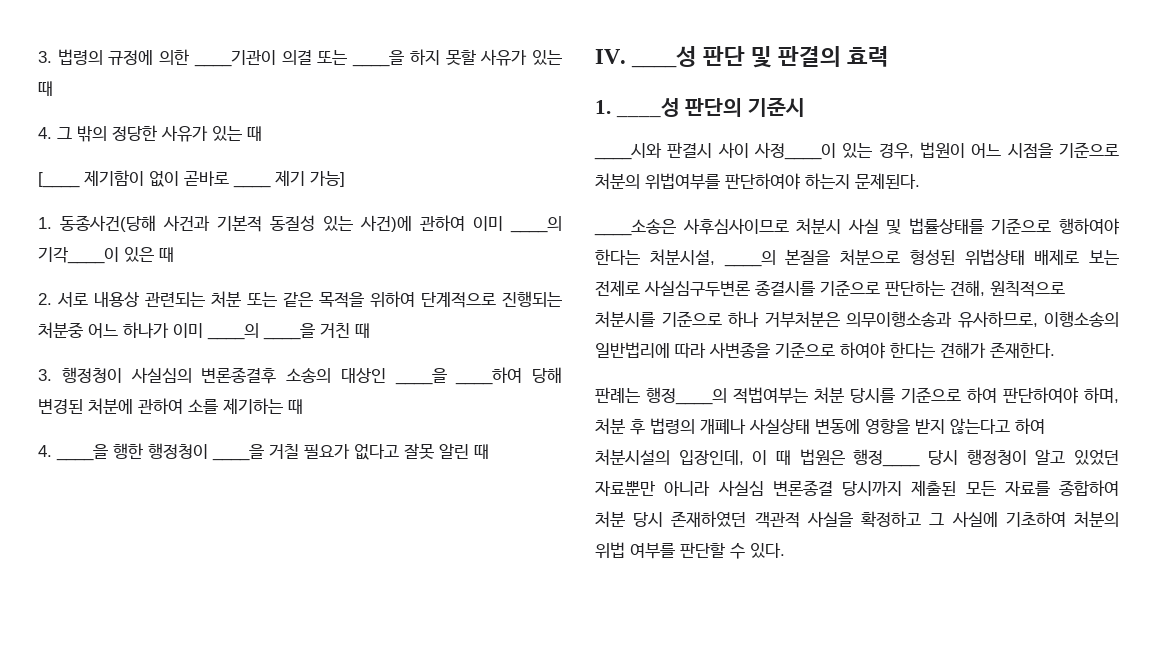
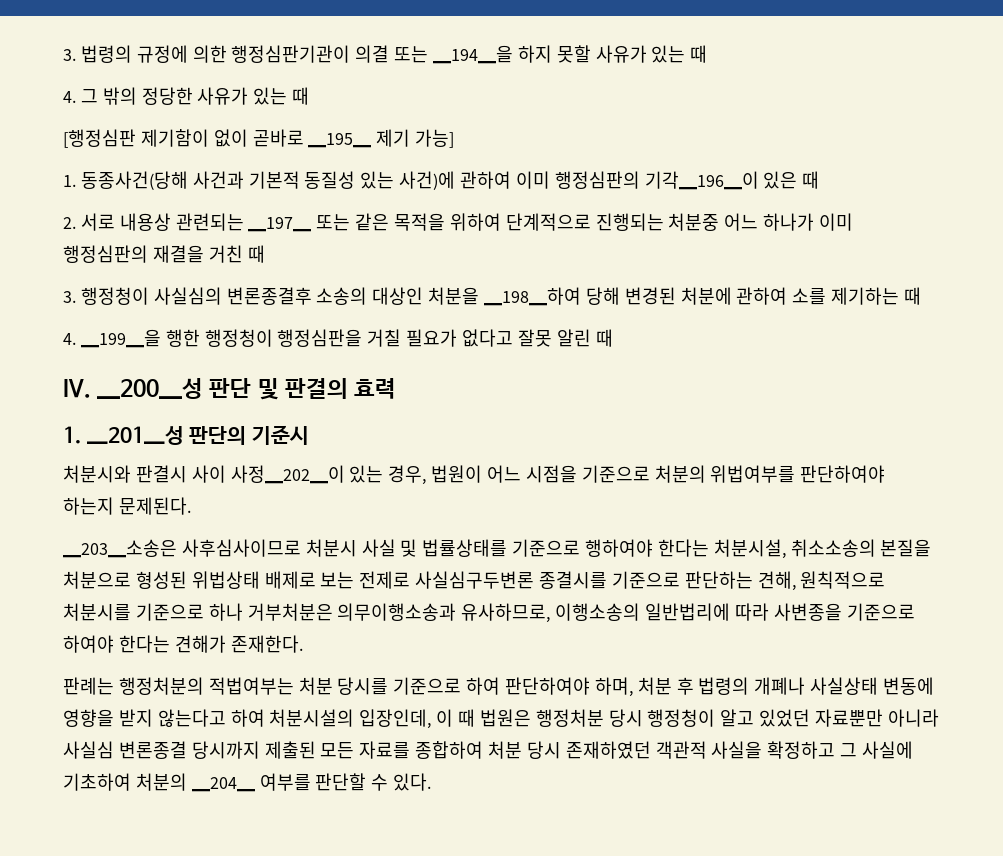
- 3. 법령의 규정에 의한 ____기관이 의결 또는 ____을 하지 못할 사유가 있는 때
+ 3. 법령의 규정에 의한 행정심판기관이 의결 또는 ▁194▁을 하지 못할 사유가 있는 때
- [____ 제기함이 없이 곧바로 ____ 제기 가능]
+ [행정심판 제기함이 없이 곧바로 ▁195▁ 제기 가능]
- 1. 동종사건(당해 사건과 기본적 동질성 있는 사건)에 관하여 이미 ____의 기각____이 있은 때
+ 1. 동종사건(당해 사건과 기본적 동질성 있는 사건)에 관하여 이미 행정심판의 기각▁196▁이 있은 때
- 2. 서로 내용상 관련되는 처분 또는 같은 목적을 위하여 단계적으로 진행되는 처분중 어느 하나가 이미 ____의 ____을 거친 때
+ 2. 서로 내용상 관련되는 ▁197▁ 또는 같은 목적을 위하여 단계적으로 진행되는 처분중 어느 하나가 이미 행정심판의 재결을 거친 때
- 3. 행정청이 사실심의 변론종결후 소송의 대상인 ____을 ____하여 당해 변경된 처분에 관하여 소를 제기하는 때
+ 3. 행정청이 사실심의 변론종결후 소송의 대상인 처분을 ▁198▁하여 당해 변경된 처분에 관하여 소를 제기하는 때
- 4. ____을 행한 행정청이 ____을 거칠 필요가 없다고 잘못 알린 때
+ 4. ▁199▁을 행한 행정청이 행정심판을 거칠 필요가 없다고 잘못 알린 때
- IV. ____성 판단 및 판결의 효력
+ IV. ▁200▁성 판단 및 판결의 효력
- 1. ____성 판단의 기준시
+ 1. ▁201▁성 판단의 기준시
- ____시와 판결시 사이 사정____이 있는 경우, 법원이 어느 시점을 기준으로 처분의 위법여부를 판단하여야 하는지 문제된다.
+ 처분시와 판결시 사이 사정▁202▁이 있는 경우, 법원이 어느 시점을 기준으로 처분의 위법여부를 판단하여야 하는지 문제된다.
- ____소송은 사후심사이므로 처분시 사실 및 법률상태를 기준으로 행하여야 한다는 처분시설, ____의 본질을 처분으로 형성된 위법상태 배제로 보는 전제로 사실심구두변론 종결시를 기준으로 판단하는 견해, 원칙적으로 처분시를 기준으로 하나 거부처분은 의무이행소송과 유사하므로, 이행소송의 일반법리에 따라 사변종을 기준으로 하여야 한다는 견해가 존재한다.
+ ▁203▁소송은 사후심사이므로 처분시 사실 및 법률상태를 기준으로 행하여야 한다는 처분시설, 취소소송의 본질을 처분으로 형성된 위법상태 배제로 보는 전제로 사실심구두변론 종결시를 기준으로 판단하는 견해, 원칙적으로 처분시를 기준으로 하나 거부처분은 의무이행소송과 유사하므로, 이행소송의 일반법리에 따라 사변종을 기준으로 하여야 한다는 견해가 존재한다.
- 판례는 행정____의 적법여부는 처분 당시를 기준으로 하여 판단하여야 하며, 처분 후 법령의 개폐나 사실상태 변동에 영향을 받지 않는다고 하여 처분시설의 입장인데, 이 때 법원은 행정____ 당시 행정청이 알고 있었던 자료뿐만 아니라 사실심 변론종결 당시까지 제출된 모든 자료를 종합하여 처분 당시 존재하였던 객관적 사실을 확정하고 그 사실에 기초하여 처분의 위법 여부를 판단할 수 있다.
+ 판례는 행정처분의 적법여부는 처분 당시를 기준으로 하여 판단하여야 하며, 처분 후 법령의 개폐나 사실상태 변동에 영향을 받지 않는다고 하여 처분시설의 입장인데, 이 때 법원은 행정처분 당시 행정청이 알고 있었던 자료뿐만 아니라 사실심 변론종결 당시까지 제출된 모든 자료를 종합하여 처분 당시 존재하였던 객관적 사실을 확정하고 그 사실에 기초하여 처분의 ▁204▁ 여부를 판단할 수 있다.

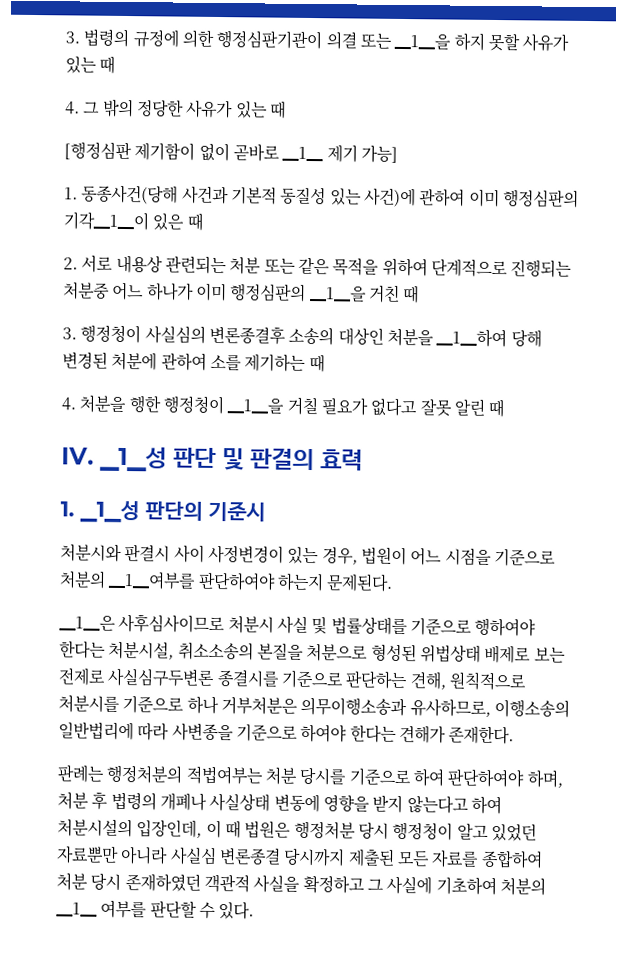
- 3. 법령의 규정에 의한 행정심판기관이 의결 또는 ▁194▁을 하지 못할 사유가 있는 때
+ 3. 법령의 규정에 의한 행정심판기관이 의결 또는 ▁1▁을 하지 못할 사유가 있는 때
- [행정심판 제기함이 없이 곧바로 ▁195▁ 제기 가능]
+ [행정심판 제기함이 없이 곧바로 ▁1▁ 제기 가능]
- 1. 동종사건(당해 사건과 기본적 동질성 있는 사건)에 관하여 이미 행정심판의 기각▁196▁이 있은 때
+ 1. 동종사건(당해 사건과 기본적 동질성 있는 사건)에 관하여 이미 행정심판의 기각▁1▁이 있은 때
- 2. 서로 내용상 관련되는 ▁197▁ 또는 같은 목적을 위하여 단계적으로 진행되는 처분중 어느 하나가 이미 행정심판의 재결을 거친 때
+ 2. 서로 내용상 관련되는 처분 또는 같은 목적을 위하여 단계적으로 진행되는 처분중 어느 하나가 이미 행정심판의 ▁1▁을 거친 때
- 3. 행정청이 사실심의 변론종결후 소송의 대상인 처분을 ▁198▁하여 당해 변경된 처분에 관하여 소를 제기하는 때
+ 3. 행정청이 사실심의 변론종결후 소송의 대상인 처분을 ▁1▁하여 당해 변경된 처분에 관하여 소를 제기하는 때
- 4. ▁199▁을 행한 행정청이 행정심판을 거칠 필요가 없다고 잘못 알린 때
+ 4. 처분을 행한 행정청이 ▁1▁을 거칠 필요가 없다고 잘못 알린 때
- IV. ▁200▁성 판단 및 판결의 효력
+ IV. ▁1▁성 판단 및 판결의 효력
- 1. ▁201▁성 판단의 기준시
+ 1. ▁1▁성 판단의 기준시
- 처분시와 판결시 사이 사정▁202▁이 있는 경우, 법원이 어느 시점을 기준으로 처분의 위법여부를 판단하여야 하는지 문제된다.
+ 처분시와 판결시 사이 사정변경이 있는 경우, 법원이 어느 시점을 기준으로 처분의 ▁1▁여부를 판단하여야 하는지 문제된다.
- ▁203▁소송은 사후심사이므로 처분시 사실 및 법률상태를 기준으로 행하여야 한다는 처분시설, 취소소송의 본질을 처분으로 형성된 위법상태 배제로 보는 전제로 사실심구두변론 종결시를 기준으로 판단하는 견해, 원칙적으로 처분시를 기준으로 하나 거부처분은 의무이행소송과 유사하므로, 이행소송의 일반법리에 따라 사변종을 기준으로 하여야 한다는 견해가 존재한다.
+ ▁1▁은 사후심사이므로 처분시 사실 및 법률상태를 기준으로 행하여야 한다는 처분시설, 취소소송의 본질을 처분으로 형성된 위법상태 배제로 보는 전제로 사실심구두변론 종결시를 기준으로 판단하는 견해, 원칙적으로 처분시를 기준으로 하나 거부처분은 의무이행소송과 유사하므로, 이행소송의 일반법리에 따라 사변종을 기준으로 하여야 한다는 견해가 존재한다.
- 판례는 행정처분의 적법여부는 처분 당시를 기준으로 하여 판단하여야 하며, 처분 후 법령의 개폐나 사실상태 변동에 영향을 받지 않는다고 하여 처분시설의 입장인데, 이 때 법원은 행정처분 당시 행정청이 알고 있었던 자료뿐만 아니라 사실심 변론종결 당시까지 제출된 모든 자료를 종합하여 처분 당시 존재하였던 객관적 사실을 확정하고 그 사실에 기초하여 처분의 ▁204▁ 여부를 판단할 수 있다.
+ 판례는 행정처분의 적법여부는 처분 당시를 기준으로 하여 판단하여야 하며, 처분 후 법령의 개폐나 사실상태 변동에 영향을 받지 않는다고 하여 처분시설의 입장인데, 이 때 법원은 행정처분 당시 행정청이 알고 있었던 자료뿐만 아니라 사실심 변론종결 당시까지 제출된 모든 자료를 종합하여 처분 당시 존재하였던 객관적 사실을 확정하고 그 사실에 기초하여 처분의 ▁1▁ 여부를 판단할 수 있다.

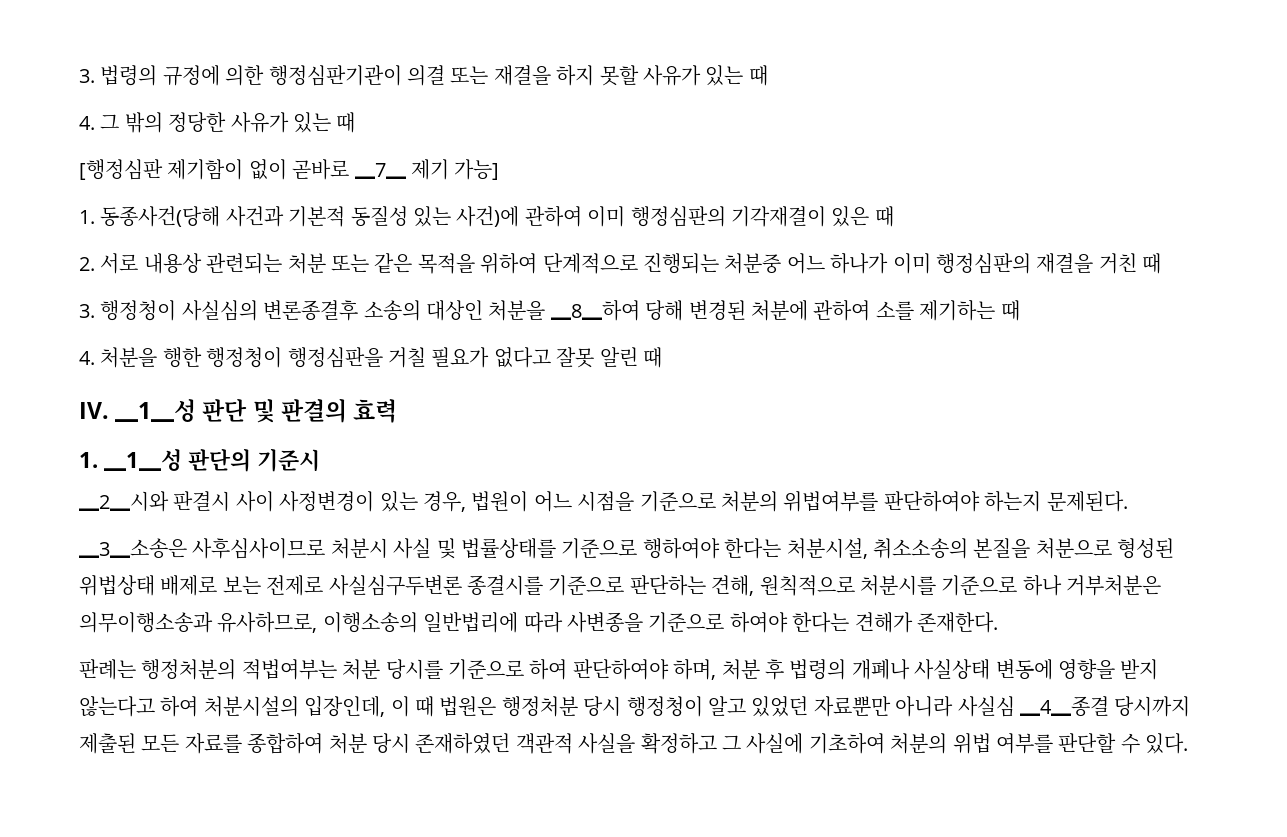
- 3. 법령의 규정에 의한 행정심판기관이 의결 또는 ▁1▁을 하지 못할 사유가 있는 때
+ 3. 법령의 규정에 의한 행정심판기관이 의결 또는 재결을 하지 못할 사유가 있는 때
- [행정심판 제기함이 없이 곧바로 ▁1▁ 제기 가능]
+ [행정심판 제기함이 없이 곧바로 ▁7▁ 제기 가능]
- 1. 동종사건(당해 사건과 기본적 동질성 있는 사건)에 관하여 이미 행정심판의 기각▁1▁이 있은 때
+ 1. 동종사건(당해 사건과 기본적 동질성 있는 사건)에 관하여 이미 행정심판의 기각재결이 있은 때
- 2. 서로 내용상 관련되는 처분 또는 같은 목적을 위하여 단계적으로 진행되는 처분중 어느 하나가 이미 행정심판의 ▁1▁을 거친 때
+ 2. 서로 내용상 관련되는 처분 또는 같은 목적을 위하여 단계적으로 진행되는 처분중 어느 하나가 이미 행정심판의 재결을 거친 때
- 3. 행정청이 사실심의 변론종결후 소송의 대상인 처분을 ▁1▁하여 당해 변경된 처분에 관하여 소를 제기하는 때
+ 3. 행정청이 사실심의 변론종결후 소송의 대상인 처분을 ▁8▁하여 당해 변경된 처분에 관하여 소를 제기하는 때
- 4. 처분을 행한 행정청이 ▁1▁을 거칠 필요가 없다고 잘못 알린 때
+ 4. 처분을 행한 행정청이 행정심판을 거칠 필요가 없다고 잘못 알린 때
- 처분시와 판결시 사이 사정변경이 있는 경우, 법원이 어느 시점을 기준으로 처분의 ▁1▁여부를 판단하여야 하는지 문제된다.
+ ▁2▁시와 판결시 사이 사정변경이 있는 경우, 법원이 어느 시점을 기준으로 처분의 위법여부를 판단하여야 하는지 문제된다.
- ▁1▁은 사후심사이므로 처분시 사실 및 법률상태를 기준으로 행하여야 한다는 처분시설, 취소소송의 본질을 처분으로 형성된 위법상태 배제로 보는 전제로 사실심구두변론 종결시를 기준으로 판단하는 견해, 원칙적으로 처분시를 기준으로 하나 거부처분은 의무이행소송과 유사하므로, 이행소송의 일반법리에 따라 사변종을 기준으로 하여야 한다는 견해가 존재한다.
+ ▁3▁소송은 사후심사이므로 처분시 사실 및 법률상태를 기준으로 행하여야 한다는 처분시설, 취소소송의 본질을 처분으로 형성된 위법상태 배제로 보는 전제로 사실심구두변론 종결시를 기준으로 판단하는 견해, 원칙적으로 처분시를 기준으로 하나 거부처분은 의무이행소송과 유사하므로, 이행소송의 일반법리에 따라 사변종을 기준으로 하여야 한다는 견해가 존재한다.
- 판례는 행정처분의 적법여부는 처분 당시를 기준으로 하여 판단하여야 하며, 처분 후 법령의 개폐나 사실상태 변동에 영향을 받지 않는다고 하여 처분시설의 입장인데, 이 때 법원은 행정처분 당시 행정청이 알고 있었던 자료뿐만 아니라 사실심 변론종결 당시까지 제출된 모든 자료를 종합하여 처분 당시 존재하였던 객관적 사실을 확정하고 그 사실에 기초하여 처분의 ▁1▁ 여부를 판단할 수 있다.
+ 판례는 행정처분의 적법여부는 처분 당시를 기준으로 하여 판단하여야 하며, 처분 후 법령의 개폐나 사실상태 변동에 영향을 받지 않는다고 하여 처분시설의 입장인데, 이 때 법원은 행정처분 당시 행정청이 알고 있었던 자료뿐만 아니라 사실심 ▁4▁종결 당시까지 제출된 모든 자료를 종합하여 처분 당시 존재하였던 객관적 사실을 확정하고 그 사실에 기초하여 처분의 위법 여부를 판단할 수 있다.

